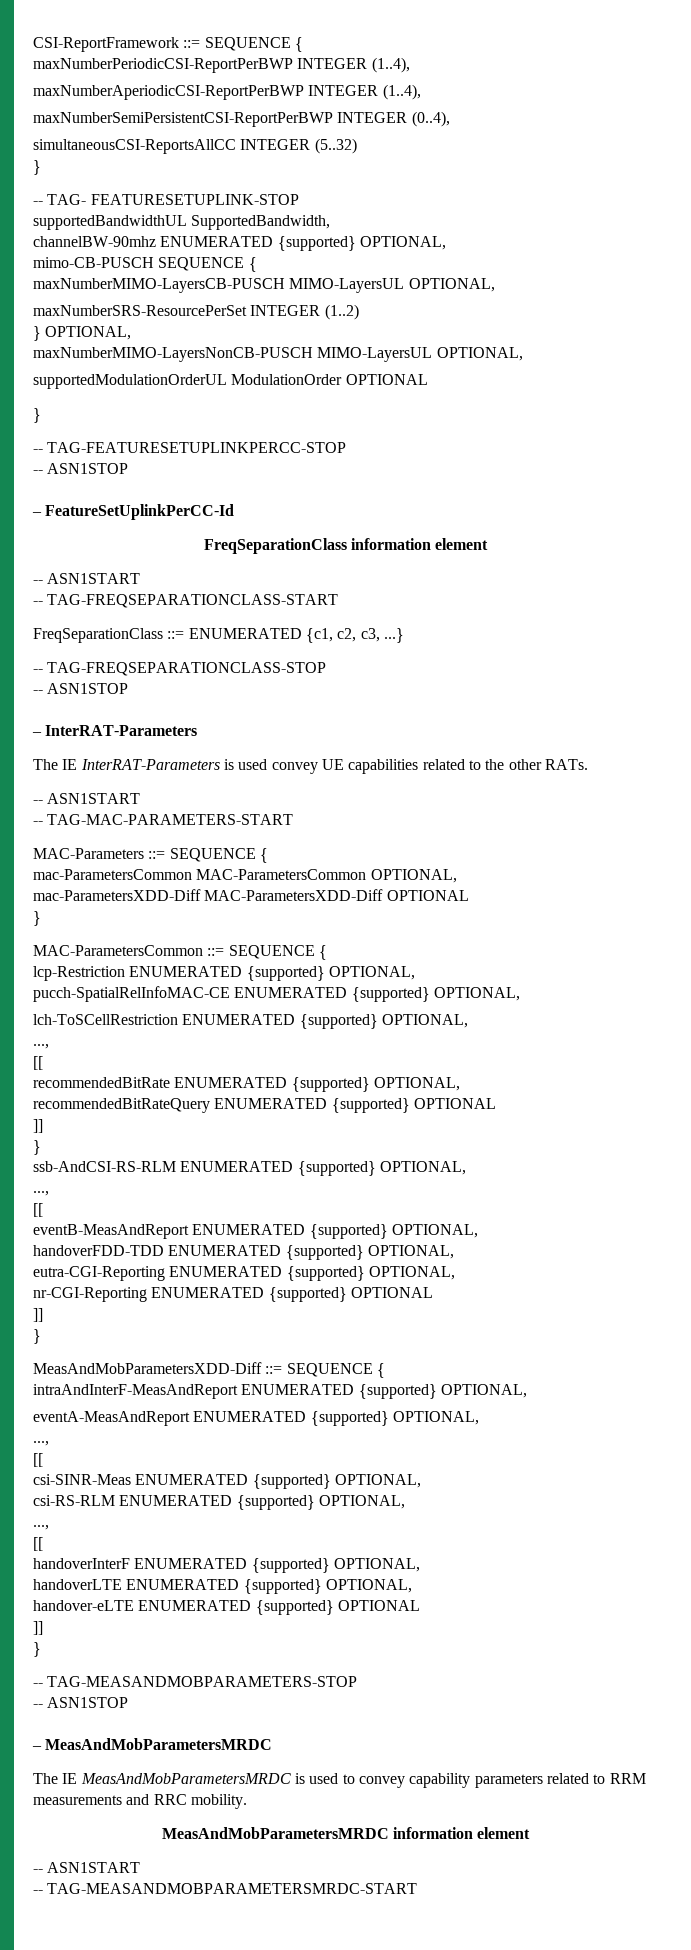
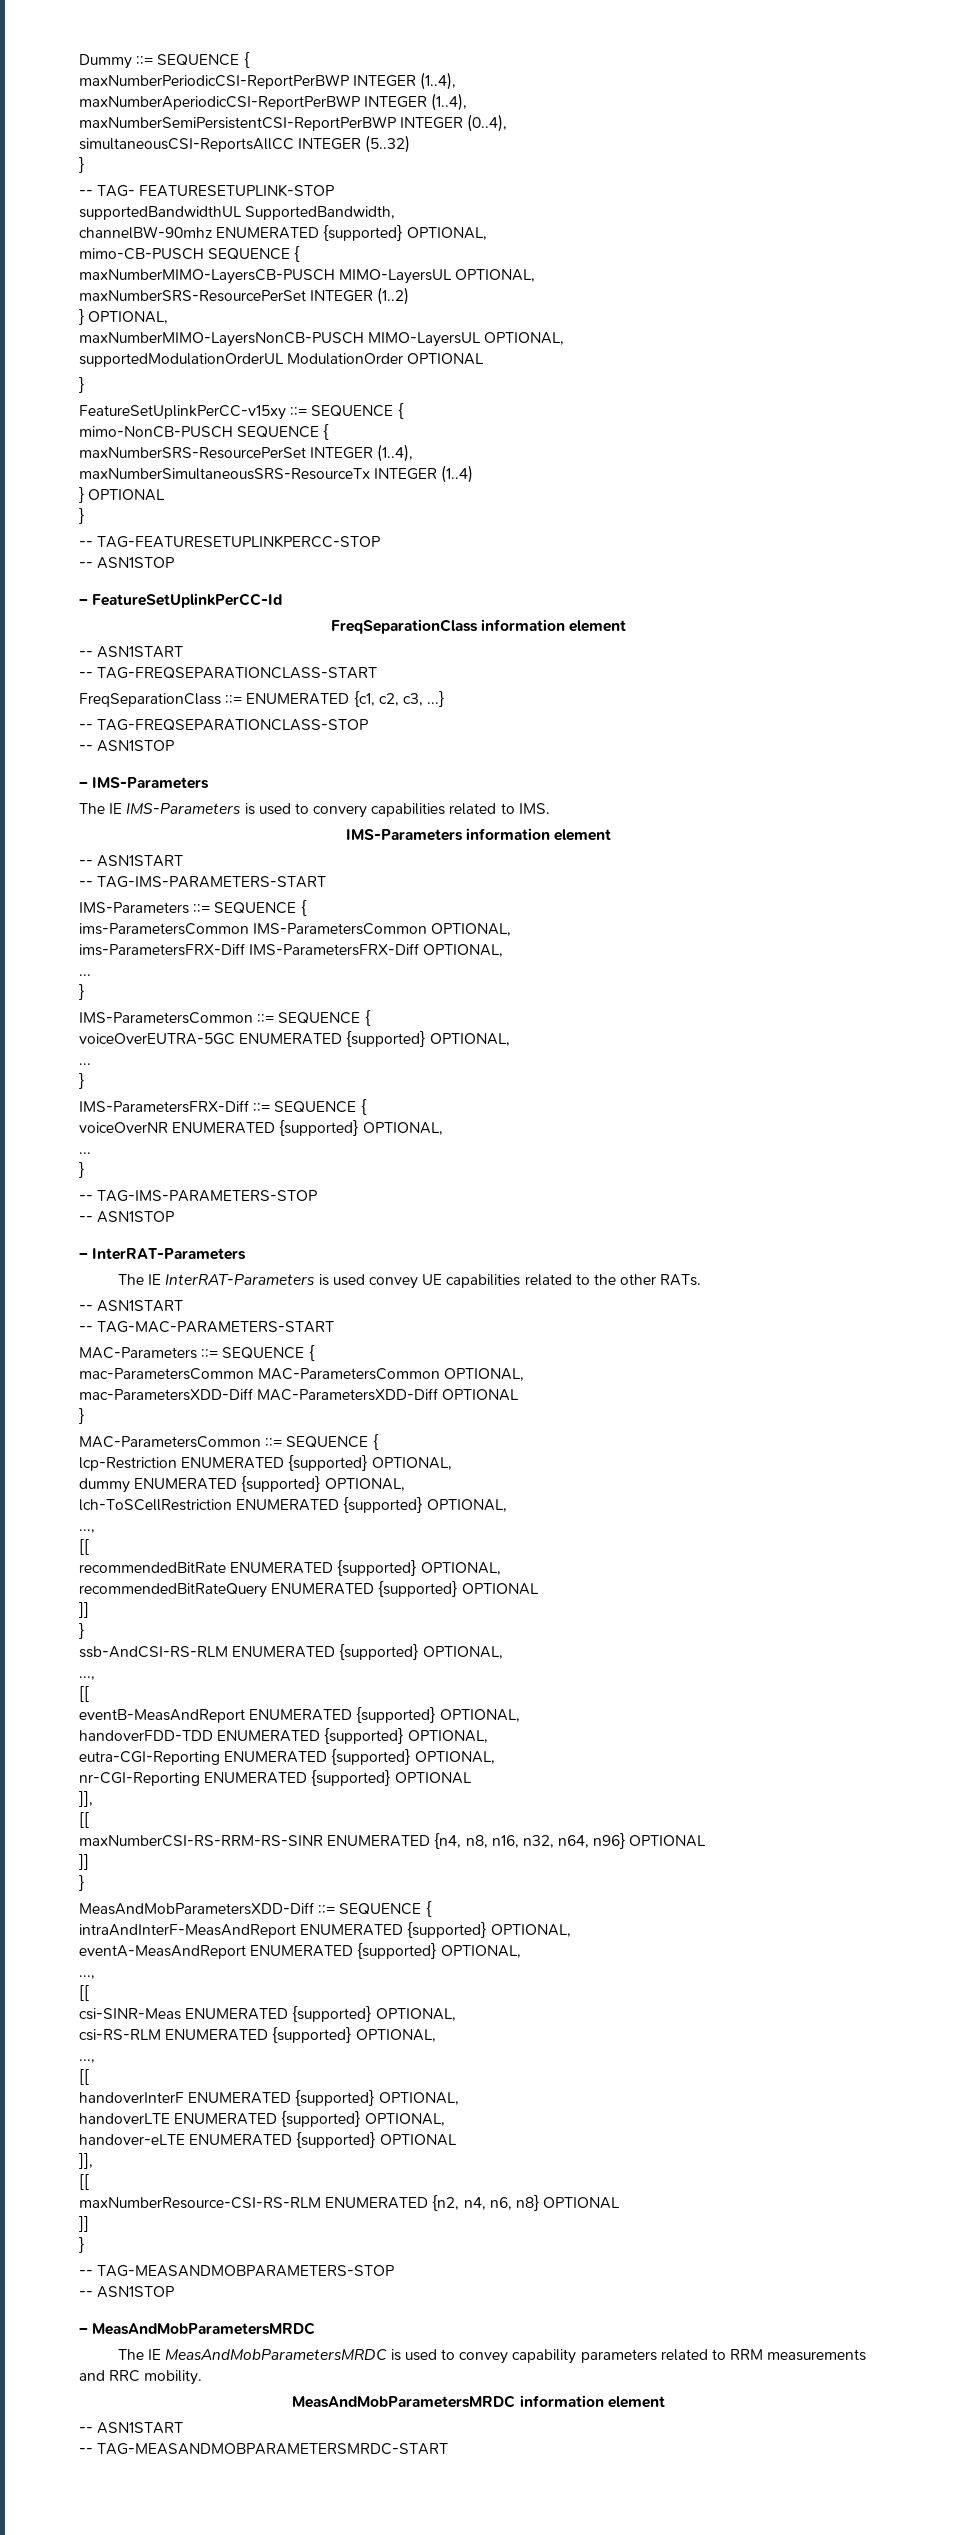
- CSI-ReportFramework ::= SEQUENCE {
+ Dummy ::= SEQUENCE {
+ FeatureSetUplinkPerCC-v15xy ::= SEQUENCE {
+ mimo-NonCB-PUSCH SEQUENCE {
+ maxNumberSRS-ResourcePerSet INTEGER (1..4),
+ maxNumberSimultaneousSRS-ResourceTx INTEGER (1..4)
+ } OPTIONAL
+ }
+ – IMS-Parameters
+ The IE IMS-Parameters is used to convery capabilities related to IMS.
+ IMS-Parameters information element
+ -- ASN1START
+ -- TAG-IMS-PARAMETERS-START
+ IMS-Parameters ::= SEQUENCE {
+ ims-ParametersCommon IMS-ParametersCommon OPTIONAL,
+ ims-ParametersFRX-Diff IMS-ParametersFRX-Diff OPTIONAL,
+ ...
+ }
+ IMS-ParametersCommon ::= SEQUENCE {
+ voiceOverEUTRA-5GC ENUMERATED {supported} OPTIONAL,
+ ...
+ }
+ IMS-ParametersFRX-Diff ::= SEQUENCE {
+ voiceOverNR ENUMERATED {supported} OPTIONAL,
+ ...
+ }
+ -- TAG-IMS-PARAMETERS-STOP
+ -- ASN1STOP
- pucch-SpatialRelInfoMAC-CE ENUMERATED {supported} OPTIONAL,
+ dummy ENUMERATED {supported} OPTIONAL,
  nr-CGI-Reporting ENUMERATED {supported} OPTIONAL
+ ]],
+ [[
+ maxNumberCSI-RS-RRM-RS-SINR ENUMERATED {n4, n8, n16, n32, n64, n96} OPTIONAL
  handover-eLTE ENUMERATED {supported} OPTIONAL
+ ]],
+ [[
+ maxNumberResource-CSI-RS-RLM ENUMERATED {n2, n4, n6, n8} OPTIONAL

